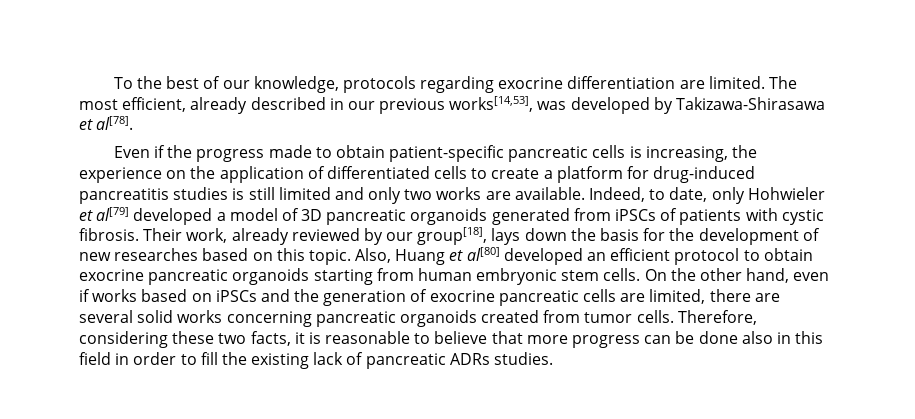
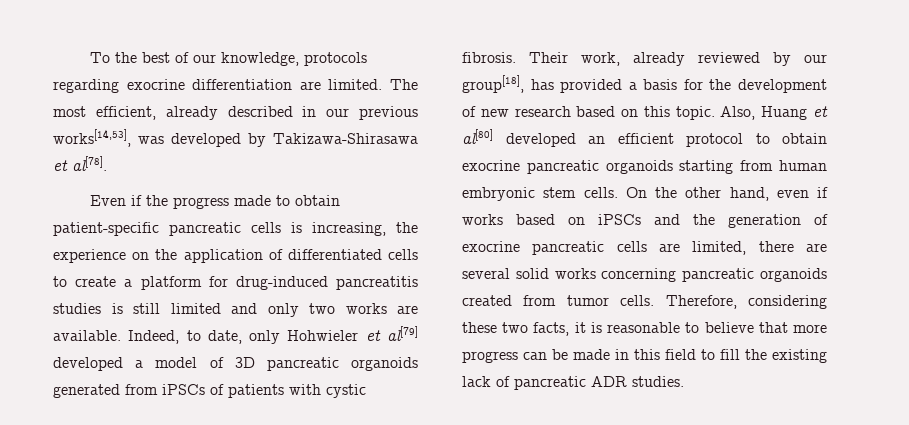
- Their work, already reviewed by our group[18], lays down the basis for the development of new researches based on this topic.
+ Their work, already reviewed by our group[18], has provided a basis for the development of new research based on this topic.
- Therefore, considering these two facts, it is reasonable to believe that more progress can be done also in this field in order to fill the existing lack of pancreatic ADRs studies.
+ Therefore, considering these two facts, it is reasonable to believe that more progress can be made in this field to fill the existing lack of pancreatic ADR studies.

